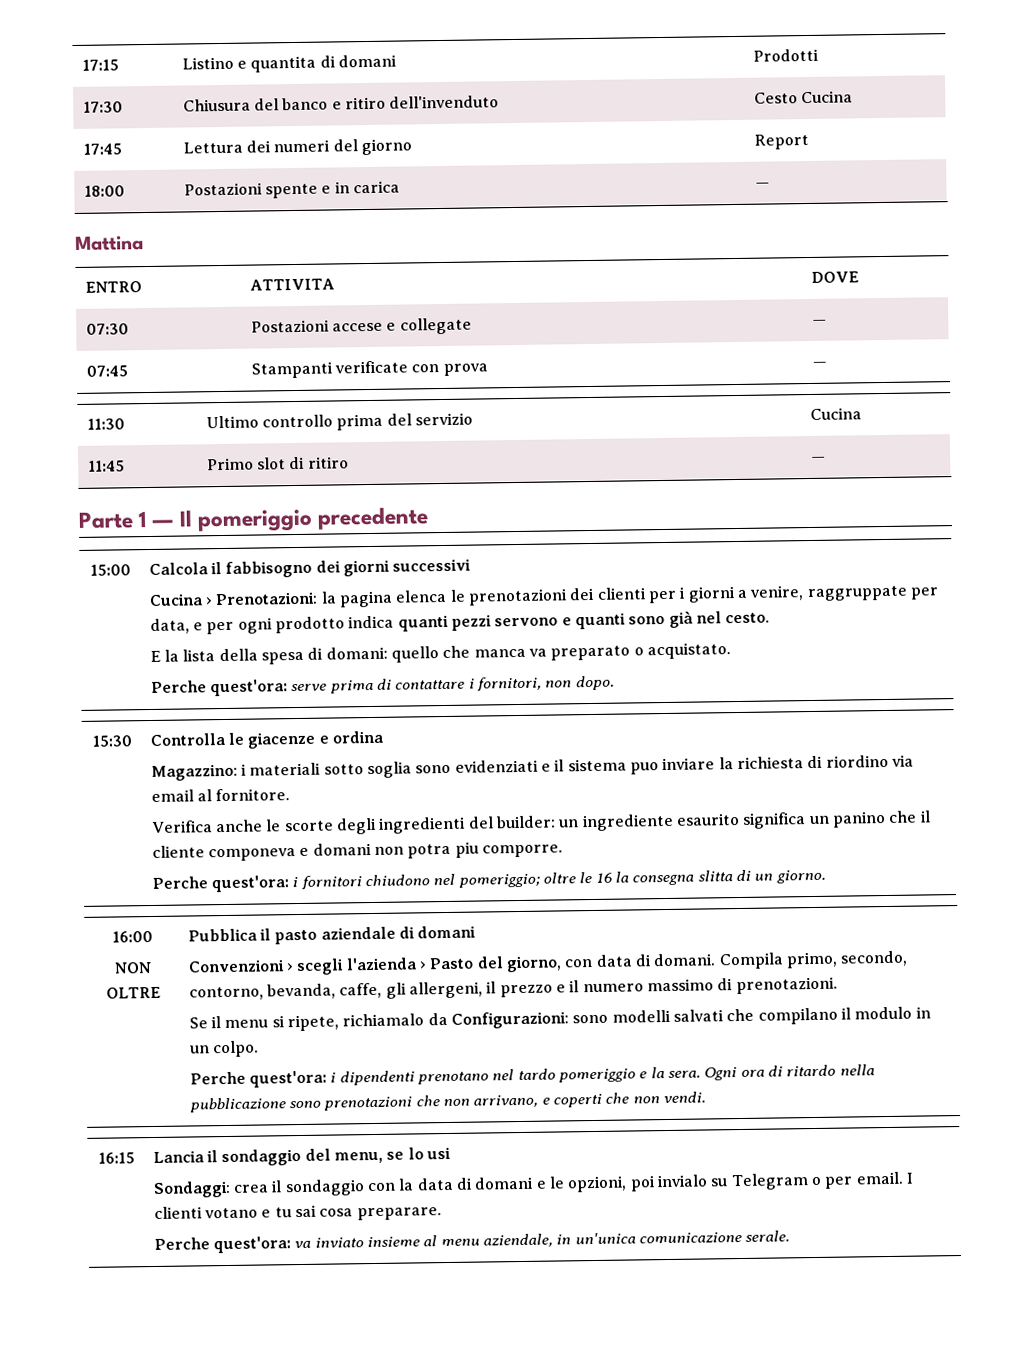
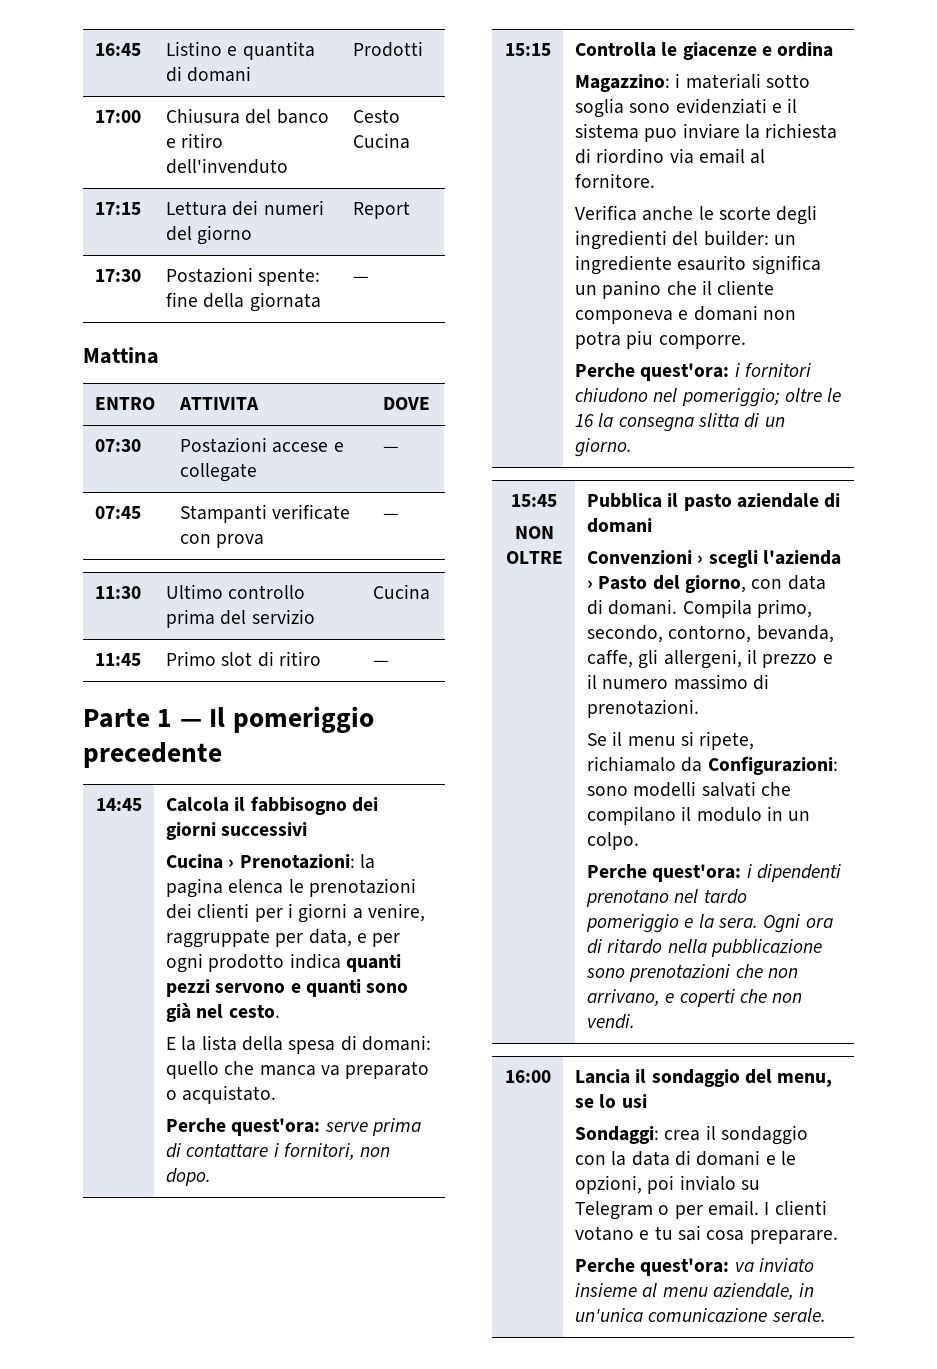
- 17:15 | Listino e quantita di domani | Prodotti
+ 16:45 | Listino e quantita di domani | Prodotti
- 17:30 | Chiusura del banco e ritiro dell'invenduto | Cesto Cucina
+ 17:00 | Chiusura del banco e ritiro dell'invenduto | Cesto Cucina
- 17:45 | Lettura dei numeri del giorno | Report
+ 17:15 | Lettura dei numeri del giorno | Report
- 18:00 | Postazioni spente e in carica | —
+ 17:30 | Postazioni spente: fine della giornata | —
- 15:00
+ 14:45
- 15:30
+ 15:15
- 16:00
+ 15:45
- 16:15
+ 16:00

